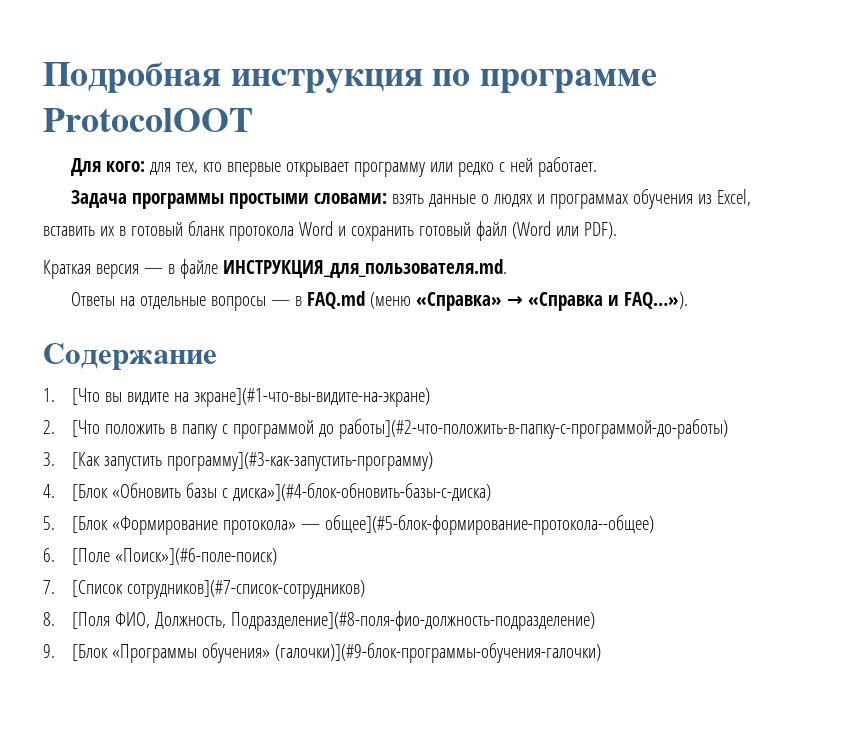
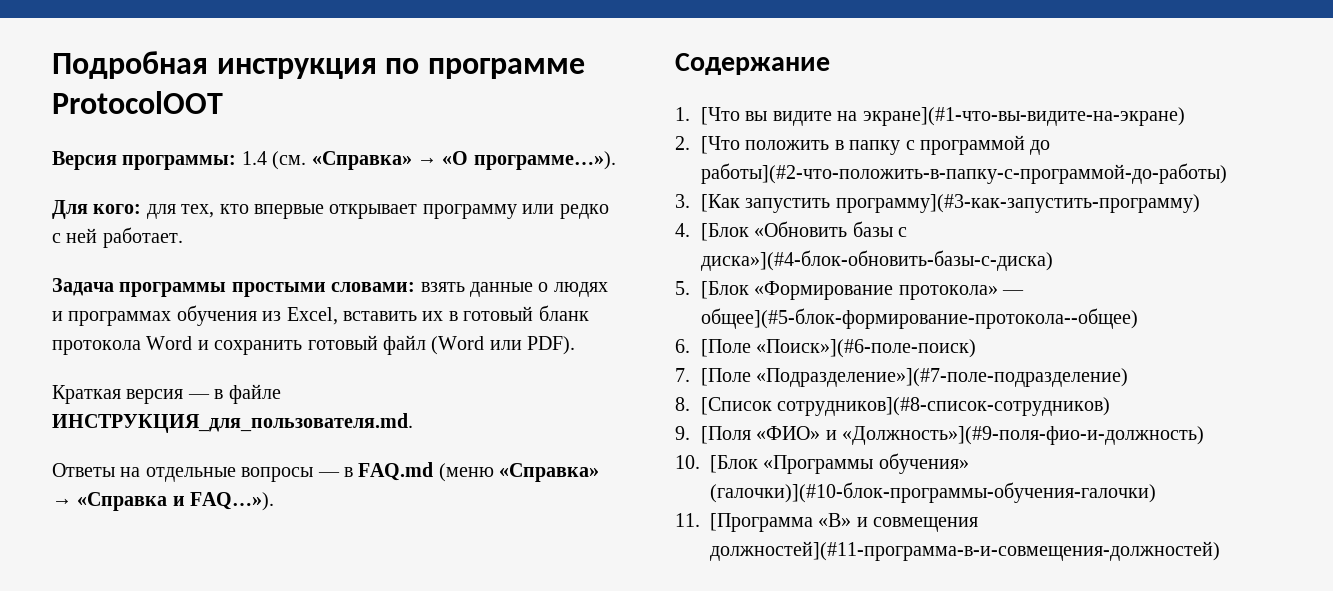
+ Версия программы: 1.4 (см. «Справка» → «О программе…»).
- 7. [Список сотрудников](#7-список-сотрудников)
- 8. [Поля ФИО, Должность, Подразделение](#8-поля-фио-должность-подразделение)
- 9. [Блок «Программы обучения» (галочки)](#9-блок-программы-обучения-галочки)
+ 7. [Поле «Подразделение»](#7-поле-подразделение)
+ 8. [Список сотрудников](#8-список-сотрудников)
+ 9. [Поля «ФИО» и «Должность»](#9-поля-фио-и-должность)
+ 10. [Блок «Программы обучения» (галочки)](#10-блок-программы-обучения-галочки)
+ 11. [Программа «В» и совмещения должностей](#11-программа-в-и-совмещения-должностей)

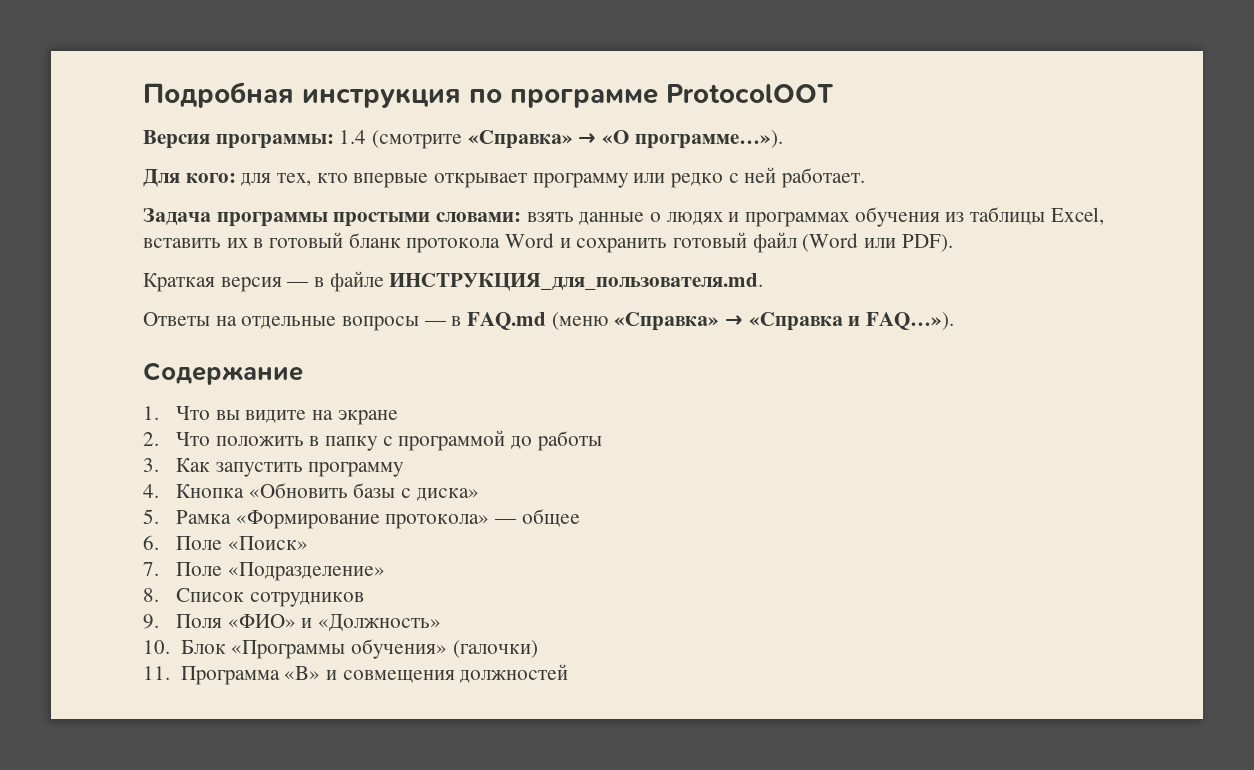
- Версия программы: 1.4 (см. «Справка» → «О программе…»).
+ Версия программы: 1.4 (смотрите «Справка» → «О программе…»).
- Задача программы простыми словами: взять данные о людях и программах обучения из Excel, вставить их в готовый бланк протокола Word и сохранить готовый файл (Word или PDF).
+ Задача программы простыми словами: взять данные о людях и программах обучения из таблицы Excel, вставить их в готовый бланк протокола Word и сохранить готовый файл (Word или PDF).
- 1. [Что вы видите на экране](#1-что-вы-видите-на-экране)
+ 1. Что вы видите на экране
- 2. [Что положить в папку с программой до работы](#2-что-положить-в-папку-с-программой-до-работы)
+ 2. Что положить в папку с программой до работы
- 3. [Как запустить программу](#3-как-запустить-программу)
+ 3. Как запустить программу
- 4. [Блок «Обновить базы с диска»](#4-блок-обновить-базы-с-диска)
+ 4. Кнопка «Обновить базы с диска»
- 5. [Блок «Формирование протокола» — общее](#5-блок-формирование-протокола--общее)
+ 5. Рамка «Формирование протокола» — общее
- 6. [Поле «Поиск»](#6-поле-поиск)
+ 6. Поле «Поиск»
- 7. [Поле «Подразделение»](#7-поле-подразделение)
+ 7. Поле «Подразделение»
- 8. [Список сотрудников](#8-список-сотрудников)
+ 8. Список сотрудников
- 9. [Поля «ФИО» и «Должность»](#9-поля-фио-и-должность)
+ 9. Поля «ФИО» и «Должность»
- 10. [Блок «Программы обучения» (галочки)](#10-блок-программы-обучения-галочки)
+ 10. Блок «Программы обучения» (галочки)
- 11. [Программа «В» и совмещения должностей](#11-программа-в-и-совмещения-должностей)
+ 11. Программа «В» и совмещения должностей

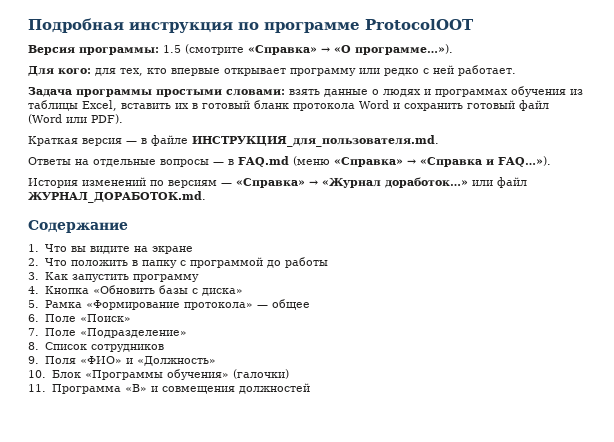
- Версия программы: 1.4 (смотрите «Справка» → «О программе…»).
+ Версия программы: 1.5 (смотрите «Справка» → «О программе…»).
+ История изменений по версиям — «Справка» → «Журнал доработок…» или файл ЖУРНАЛ_ДОРАБОТОК.md.

